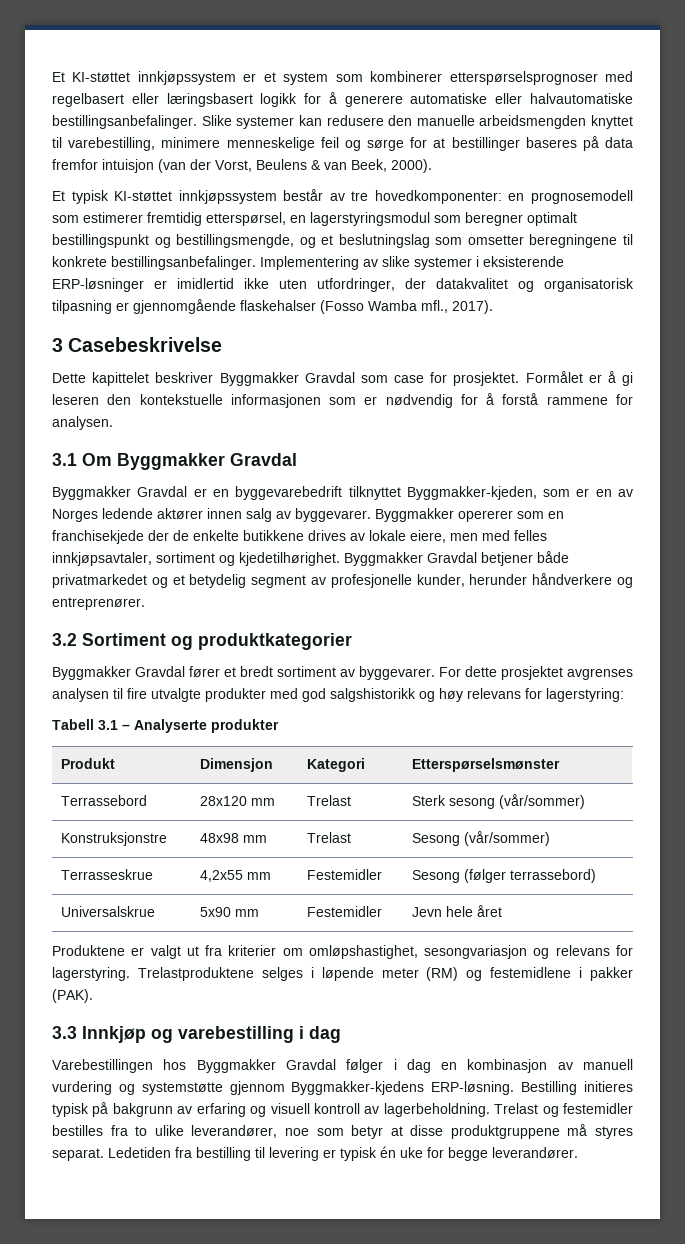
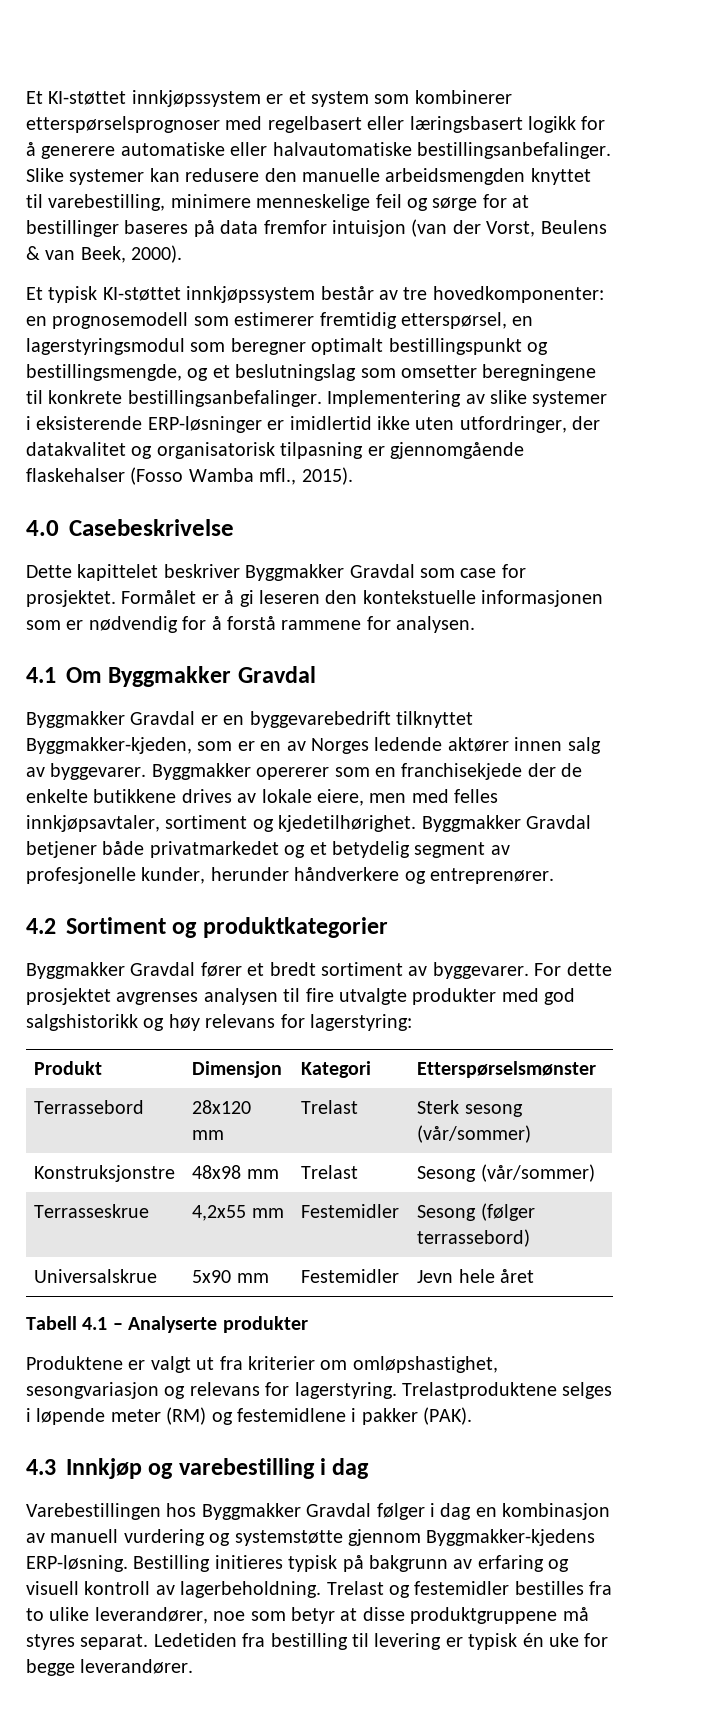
- Implementering av slike systemer i eksisterende ERP-løsninger er imidlertid ikke uten utfordringer, der datakvalitet og organisatorisk tilpasning er gjennomgående flaskehalser (Fosso Wamba mfl., 2017).
- 3 Casebeskrivelse
+ Implementering av slike systemer i eksisterende ERP-løsninger er imidlertid ikke uten utfordringer, der datakvalitet og organisatorisk tilpasning er gjennomgående flaskehalser (Fosso Wamba mfl., 2015).
+ 4.0 Casebeskrivelse
- 3.1 Om Byggmakker Gravdal
+ 4.1 Om Byggmakker Gravdal
- 3.2 Sortiment og produktkategorier
+ 4.2 Sortiment og produktkategorier
- Tabell 3.1 – Analyserte produkter
+ Tabell 4.1 – Analyserte produkter
- 3.3 Innkjøp og varebestilling i dag
+ 4.3 Innkjøp og varebestilling i dag

